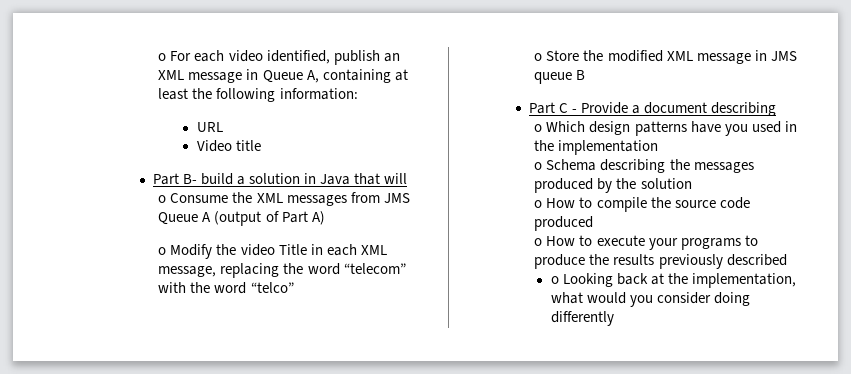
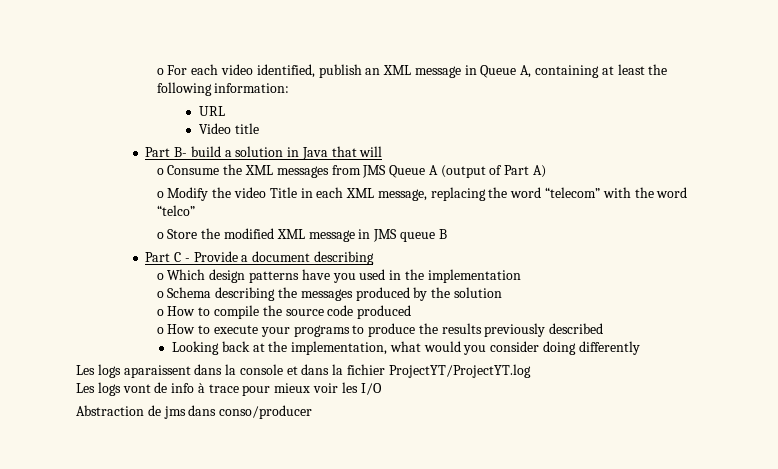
- o Looking back at the implementation, what would you consider doing differently
+ Looking back at the implementation, what would you consider doing differently
+ Les logs aparaissent dans la console et dans la fichier ProjectYT/ProjectYT.log
+ Les logs vont de info à trace pour mieux voir les I/O
+ Abstraction de jms dans conso/producer

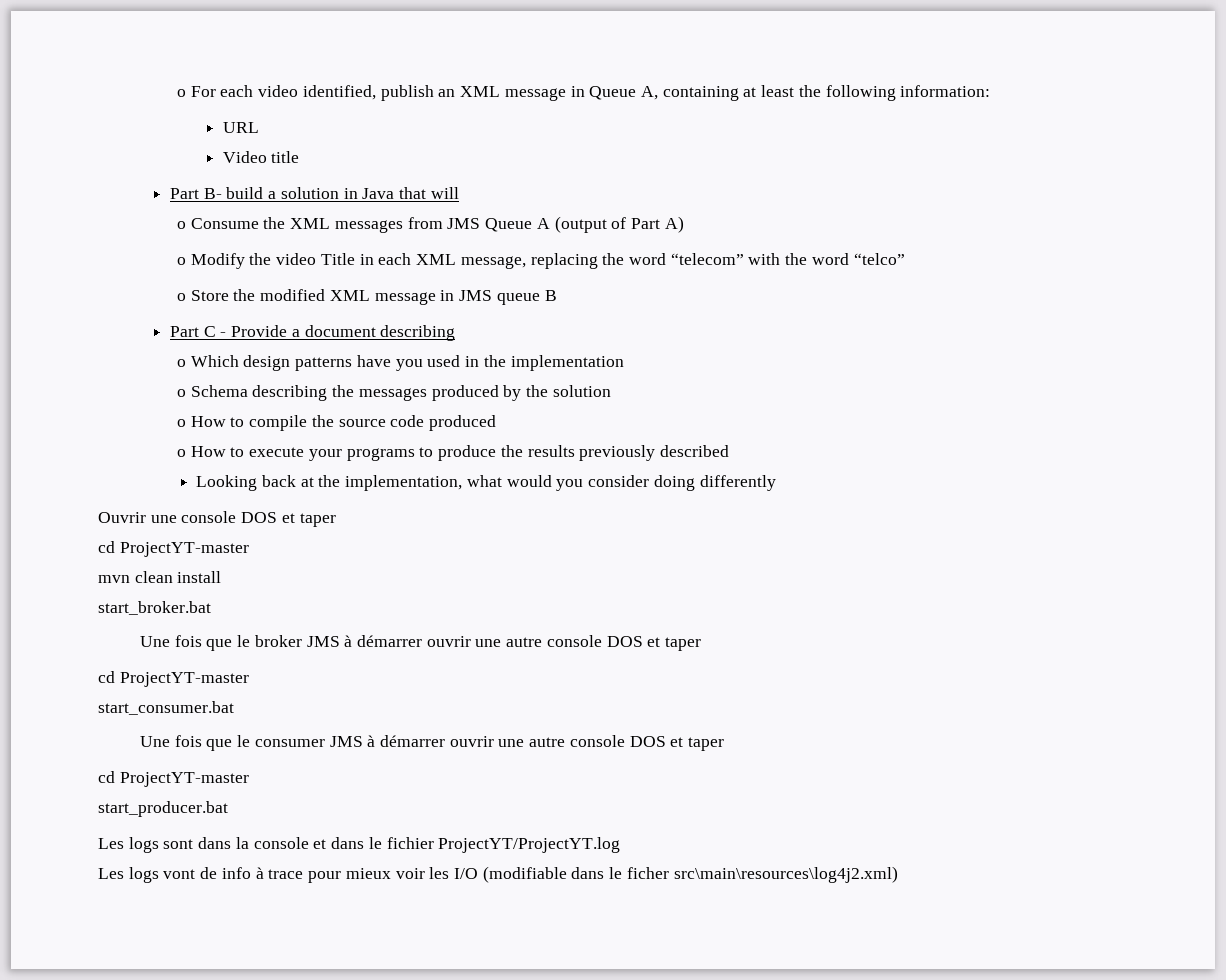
- Les logs aparaissent dans la console et dans la fichier ProjectYT/ProjectYT.log
+ Ouvrir une console DOS et taper
+ cd ProjectYT-master
+ mvn clean install
+ start_broker.bat
+ Une fois que le broker JMS à démarrer ouvrir une autre console DOS et taper
+ cd ProjectYT-master
+ start_consumer.bat
+ Une fois que le consumer JMS à démarrer ouvrir une autre console DOS et taper
+ cd ProjectYT-master
+ start_producer.bat
+ Les logs sont dans la console et dans le fichier ProjectYT/ProjectYT.log
- Les logs vont de info à trace pour mieux voir les I/O
- Abstraction de jms dans conso/producer
+ Les logs vont de info à trace pour mieux voir les I/O (modifiable dans le ficher src\main\resources\log4j2.xml)

